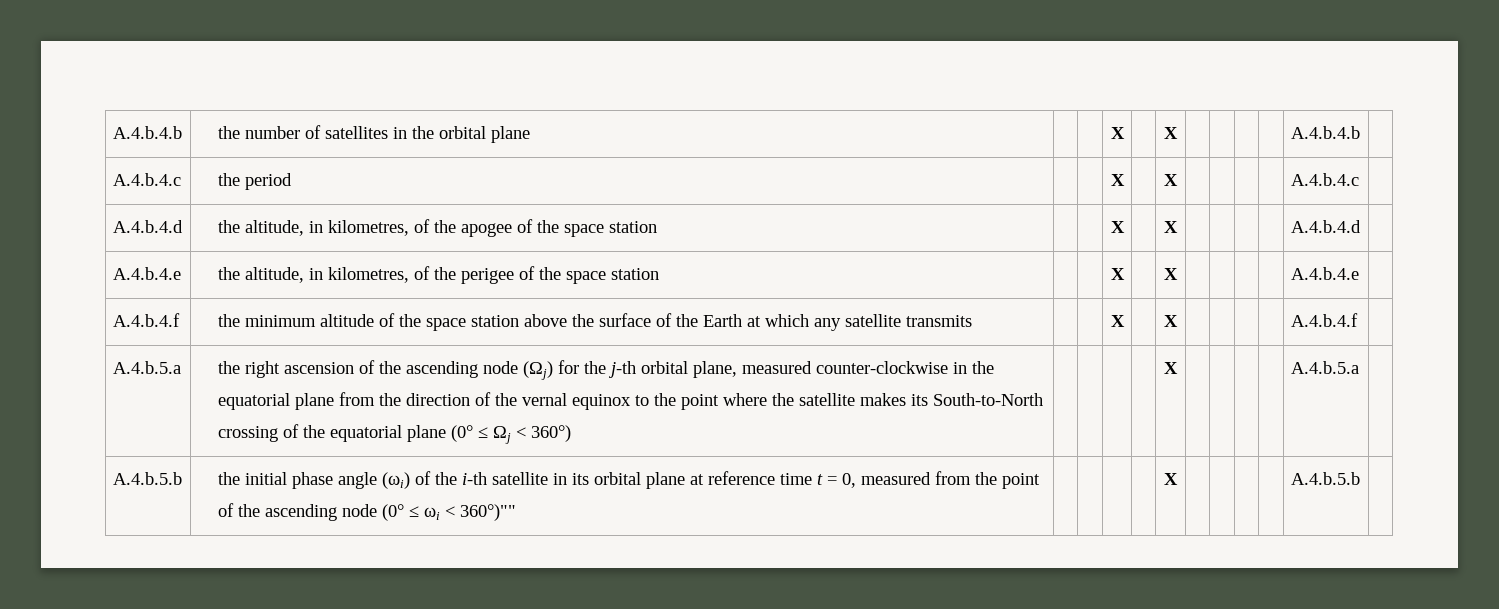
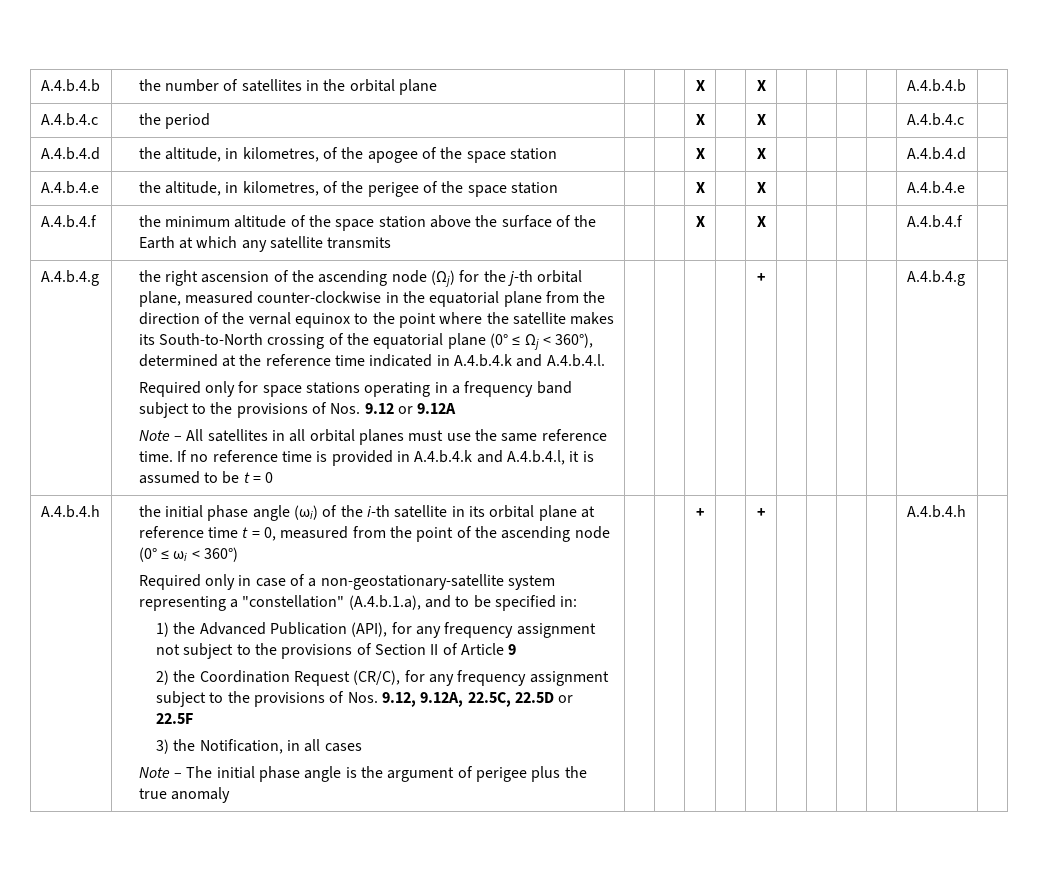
  A.4.b.4.f | the minimum altitude of the space station above the surface of the Earth at which any satellite transmits | | | X | | X | | | | | A.4.b.4.f |
- A.4.b.5.a
+ A.4.b.4.g
- the right ascension of the ascending node (Ωj) for the j-th orbital plane, measured counter-clockwise in the equatorial plane from the direction of the vernal equinox to the point where the satellite makes its South-to-North crossing of the equatorial plane (0° ≤ Ωj < 360°) | | | | | X | | | | | A.4.b.5.a |
- A.4.b.5.b | the initial phase angle (ωi) of the i-th satellite in its orbital plane at reference time t = 0, measured from the point of the ascending node (0° ≤ ωi < 360°)"" | | | | | X | | | | | A.4.b.5.b |
+ the right ascension of the ascending node (Ωj) for the j-th orbital plane, measured counter-clockwise in the equatorial plane from the direction of the vernal equinox to the point where the satellite makes its South-to-North crossing of the equatorial plane (0° ≤ Ωj < 360°), determined at the reference time indicated in A.4.b.4.k and A.4.b.4.l.
+ Required only for space stations operating in a frequency band subject to the provisions of Nos. 9.12 or 9.12A
+ Note – All satellites in all orbital planes must use the same reference time. If no reference time is provided in A.4.b.4.k and A.4.b.4.l, it is assumed to be t = 0 | | | | | + | | | | | A.4.b.4.g |
+ A.4.b.4.h | the initial phase angle (ωi) of the i-th satellite in its orbital plane at reference time t = 0, measured from the point of the ascending node (0° ≤ ωi < 360°)
+ Required only in case of a non-geostationary-satellite system representing a "constellation" (A.4.b.1.a), and to be specified in:
+ 1) the Advanced Publication (API), for any frequency assignment not subject to the provisions of Section II of Article 9
+ 2) the Coordination Request (CR/C), for any frequency assignment subject to the provisions of Nos. 9.12, 9.12A, 22.5C, 22.5D or 22.5F
+ 3) the Notification, in all cases
+ Note – The initial phase angle is the argument of perigee plus the true anomaly | | | + | | + | | | | | A.4.b.4.h

